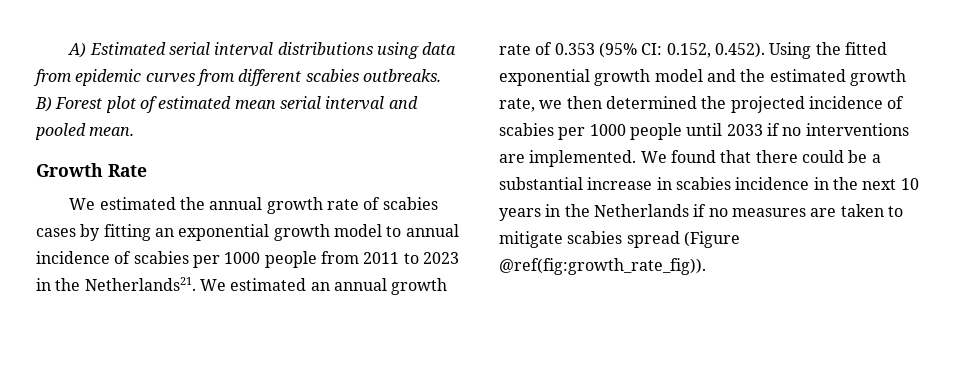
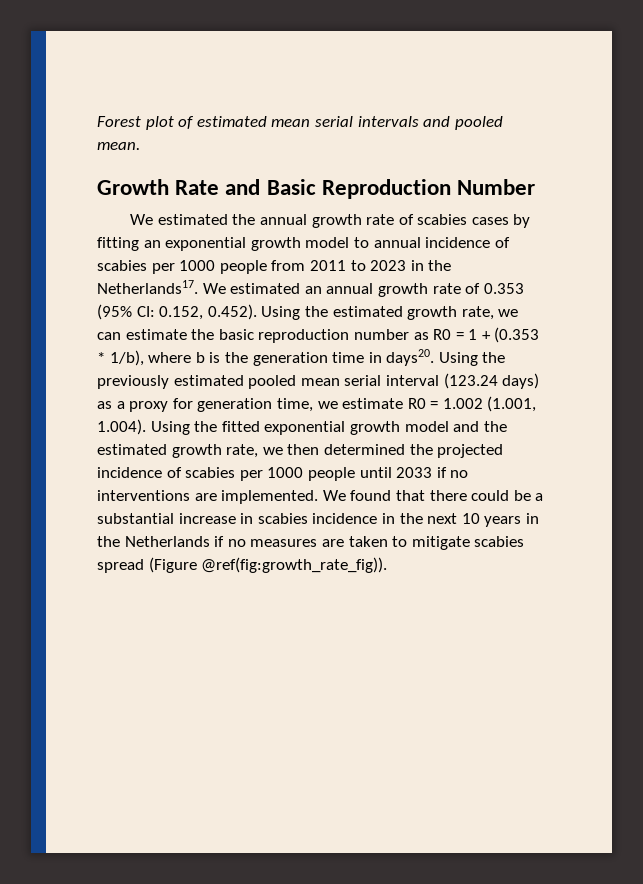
- A) Estimated serial interval distributions using data from epidemic curves from different scabies outbreaks. B) Forest plot of estimated mean serial interval and pooled mean.
+ Forest plot of estimated mean serial intervals and pooled mean.
- Growth Rate
+ Growth Rate and Basic Reproduction Number
- We estimated the annual growth rate of scabies cases by fitting an exponential growth model to annual incidence of scabies per 1000 people from 2011 to 2023 in the Netherlands21.
+ We estimated the annual growth rate of scabies cases by fitting an exponential growth model to annual incidence of scabies per 1000 people from 2011 to 2023 in the Netherlands17.
- We estimated an annual growth rate of 0.353 (95% CI: 0.152, 0.452). Using the fitted exponential growth model and the estimated growth rate, we then determined the projected incidence of scabies per 1000 people until 2033 if no interventions are implemented.
+ We estimated an annual growth rate of 0.353 (95% CI: 0.152, 0.452). Using the estimated growth rate, we can estimate the basic reproduction number as R0 = 1 + (0.353 * 1/b), where b is the generation time in days20. Using the previously estimated pooled mean serial interval (123.24 days) as a proxy for generation time, we estimate R0 = 1.002 (1.001, 1.004). Using the fitted exponential growth model and the estimated growth rate, we then determined the projected incidence of scabies per 1000 people until 2033 if no interventions are implemented.

